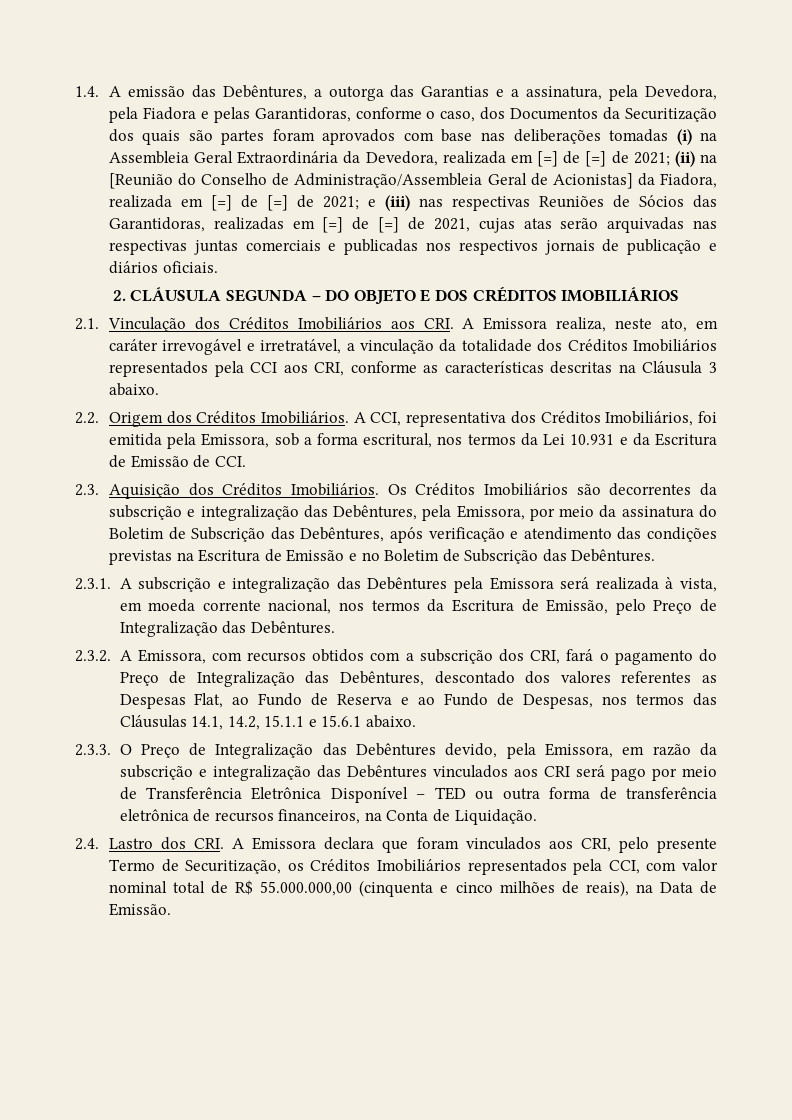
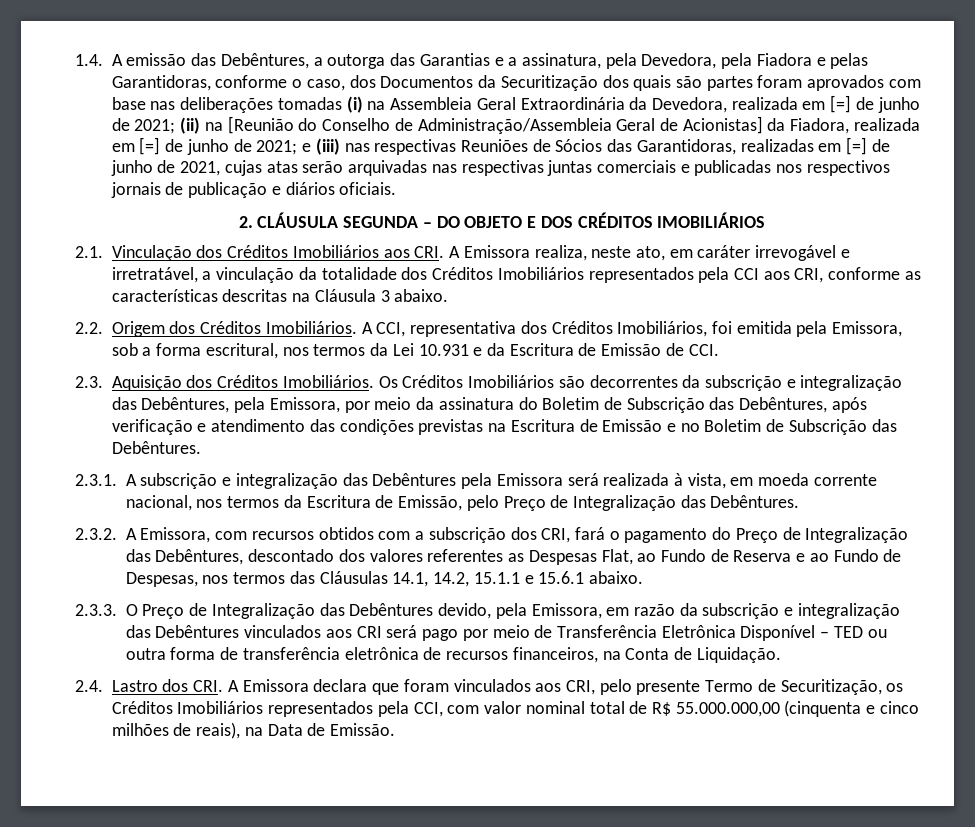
- 1.4. A emissão das Debêntures, a outorga das Garantias e a assinatura, pela Devedora, pela Fiadora e pelas Garantidoras, conforme o caso, dos Documentos da Securitização dos quais são partes foram aprovados com base nas deliberações tomadas (i) na Assembleia Geral Extraordinária da Devedora, realizada em [=] de [=] de 2021;
+ 1.4. A emissão das Debêntures, a outorga das Garantias e a assinatura, pela Devedora, pela Fiadora e pelas Garantidoras, conforme o caso, dos Documentos da Securitização dos quais são partes foram aprovados com base nas deliberações tomadas (i) na Assembleia Geral Extraordinária da Devedora, realizada em [=] de junho de 2021;
- (ii) na [Reunião do Conselho de Administração/Assembleia Geral de Acionistas] da Fiadora, realizada em [=] de [=] de 2021;
+ (ii) na [Reunião do Conselho de Administração/Assembleia Geral de Acionistas] da Fiadora, realizada em [=] de junho de 2021;
- e (iii) nas respectivas Reuniões de Sócios das Garantidoras, realizadas em [=] de [=] de 2021, cujas atas serão arquivadas nas respectivas juntas comerciais e publicadas nos respectivos jornais de publicação e diários oficiais.
+ e (iii) nas respectivas Reuniões de Sócios das Garantidoras, realizadas em [=] de junho de 2021, cujas atas serão arquivadas nas respectivas juntas comerciais e publicadas nos respectivos jornais de publicação e diários oficiais.

